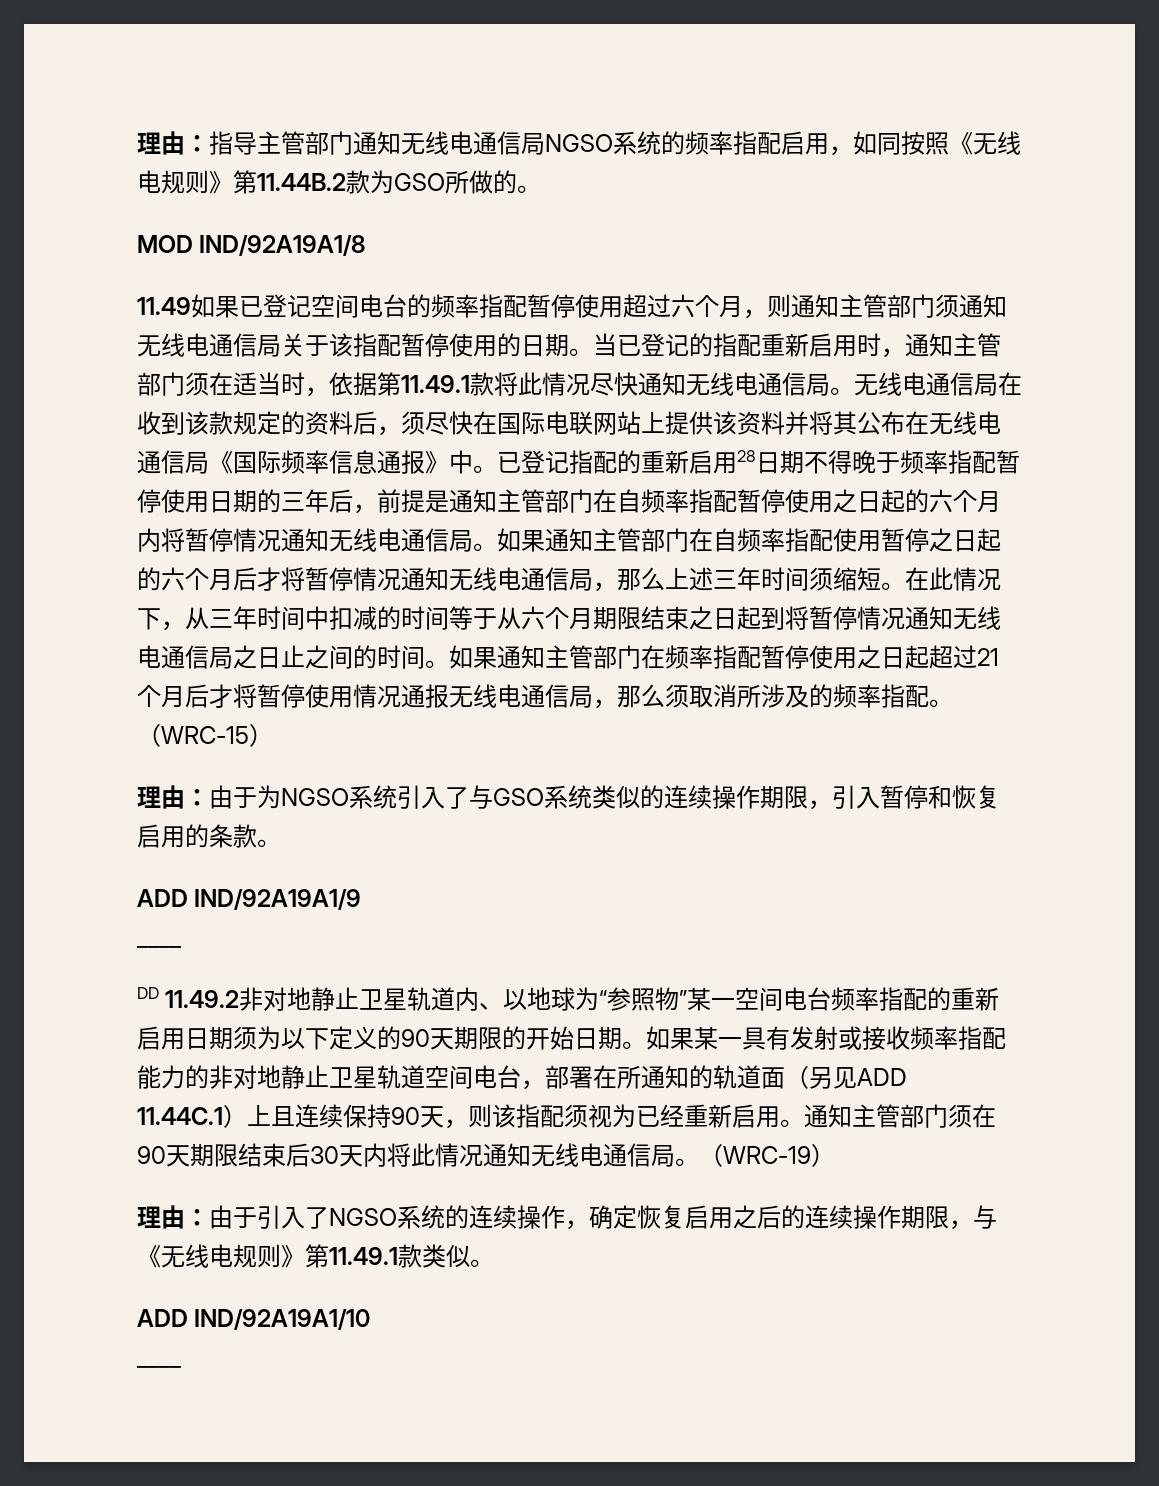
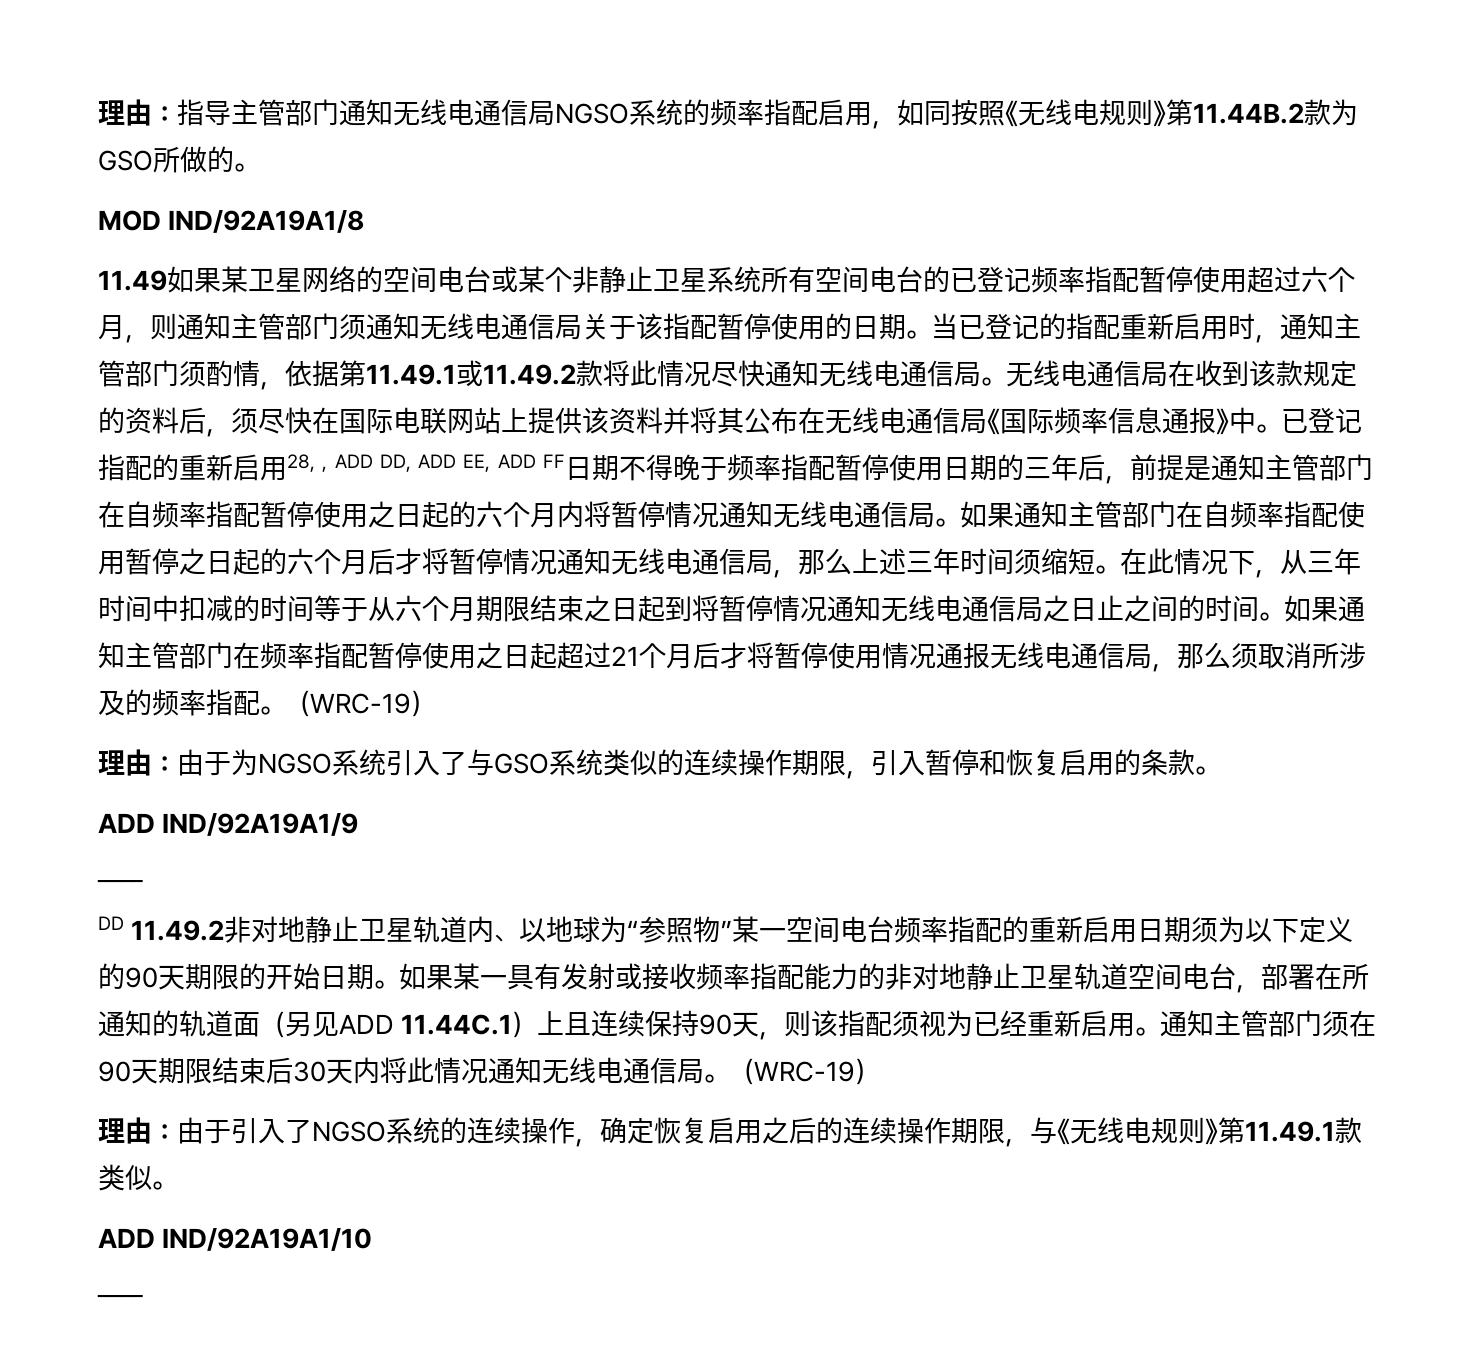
- 11.49如果已登记空间电台的频率指配暂停使用超过六个月，则通知主管部门须通知无线电通信局关于该指配暂停使用的日期。
+ 11.49如果某卫星网络的空间电台或某个非静止卫星系统所有空间电台的已登记频率指配暂停使用超过六个月，则通知主管部门须通知无线电通信局关于该指配暂停使用的日期。
- 当已登记的指配重新启用时，通知主管部门须在适当时，依据第11.49.1款将此情况尽快通知无线电通信局。
+ 当已登记的指配重新启用时，通知主管部门须酌情，依据第11.49.1或11.49.2款将此情况尽快通知无线电通信局。
- 已登记指配的重新启用28日期不得晚于频率指配暂停使用日期的三年后，前提是通知主管部门在自频率指配暂停使用之日起的六个月内将暂停情况通知无线电通信局。
+ 已登记指配的重新启用28, , ADD DD, ADD EE, ADD FF日期不得晚于频率指配暂停使用日期的三年后，前提是通知主管部门在自频率指配暂停使用之日起的六个月内将暂停情况通知无线电通信局。
- 如果通知主管部门在频率指配暂停使用之日起超过21个月后才将暂停使用情况通报无线电通信局，那么须取消所涉及的频率指配。（WRC-15）
+ 如果通知主管部门在频率指配暂停使用之日起超过21个月后才将暂停使用情况通报无线电通信局，那么须取消所涉及的频率指配。（WRC-19）

